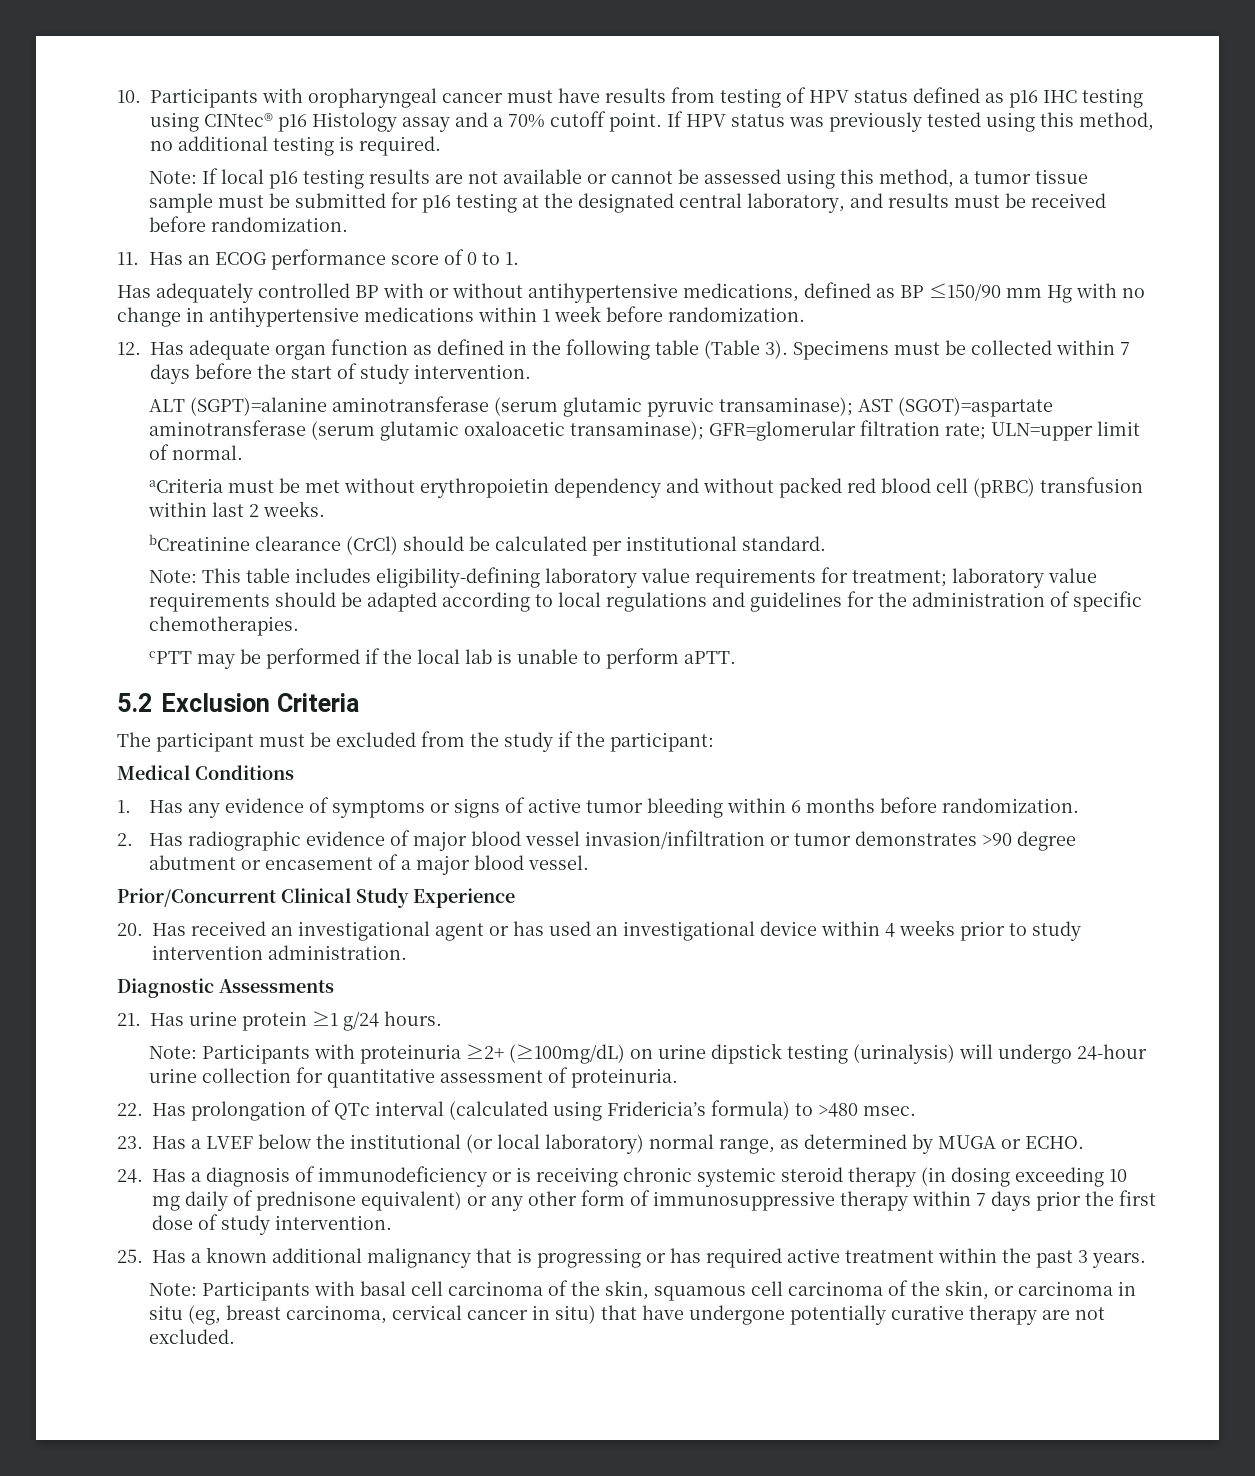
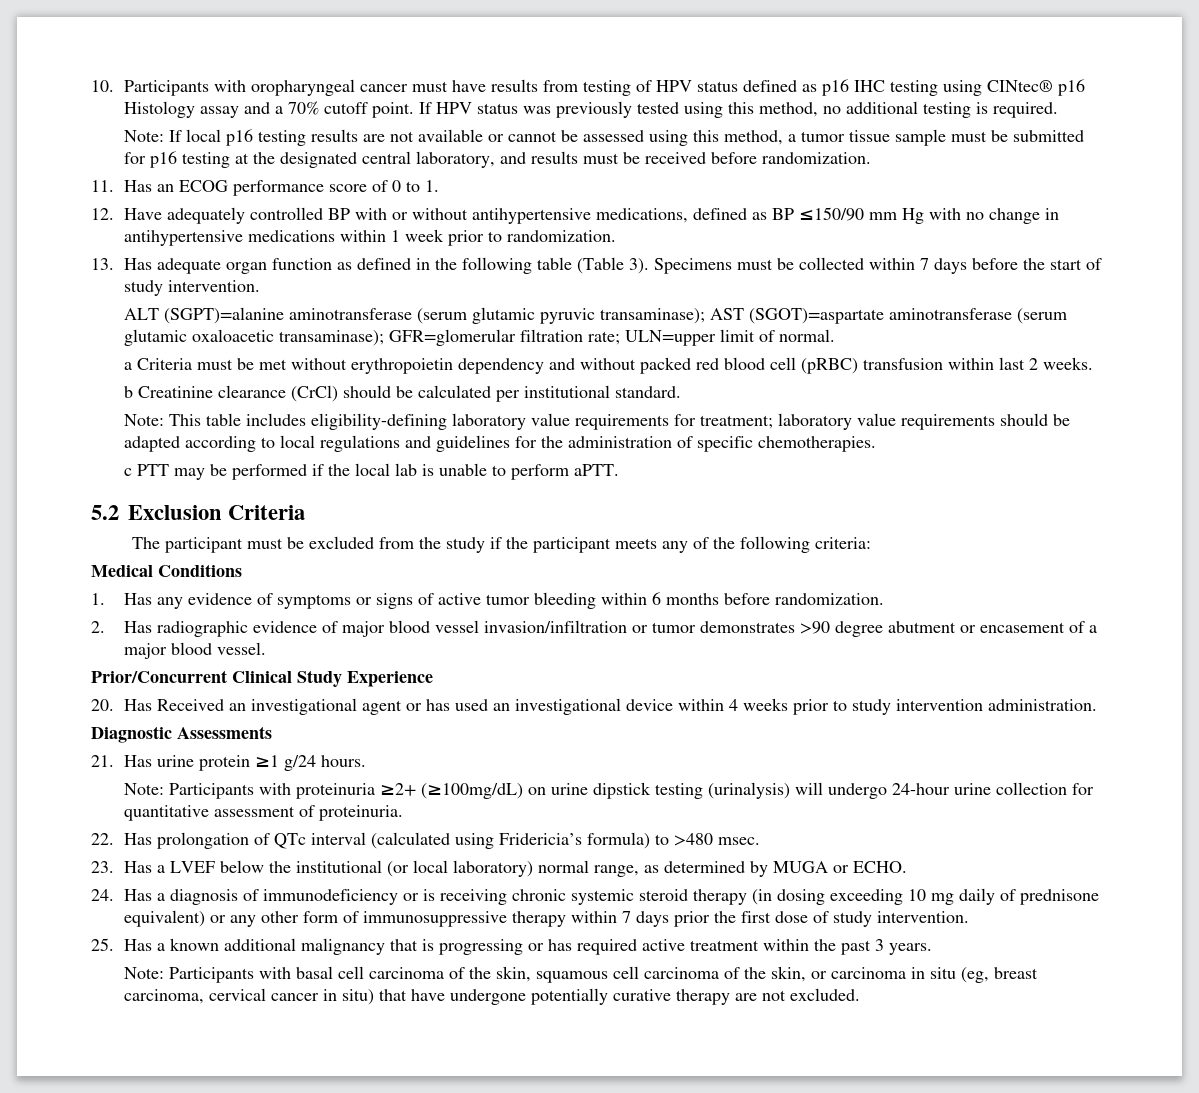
- Has adequately controlled BP with or without antihypertensive medications, defined as BP ≤150/90 mm Hg with no change in antihypertensive medications within 1 week before randomization.
- 12. Has adequate organ function as defined in the following table (Table 3).
+ 12. Have adequately controlled BP with or without antihypertensive medications, defined as BP ≤150/90 mm Hg with no change in antihypertensive medications within 1 week prior to randomization.
+ 13. Has adequate organ function as defined in the following table (Table 3).
- aCriteria must be met without erythropoietin dependency and without packed red blood cell (pRBC) transfusion within last 2 weeks.
+ a Criteria must be met without erythropoietin dependency and without packed red blood cell (pRBC) transfusion within last 2 weeks.
- bCreatinine clearance (CrCl) should be calculated per institutional standard.
+ b Creatinine clearance (CrCl) should be calculated per institutional standard.
- cPTT may be performed if the local lab is unable to perform aPTT.
+ c PTT may be performed if the local lab is unable to perform aPTT.
- The participant must be excluded from the study if the participant:
+ The participant must be excluded from the study if the participant meets any of the following criteria:
- 20. Has received an investigational agent or has used an investigational device within 4 weeks prior to study intervention administration.
+ 20. Has Received an investigational agent or has used an investigational device within 4 weeks prior to study intervention administration.

